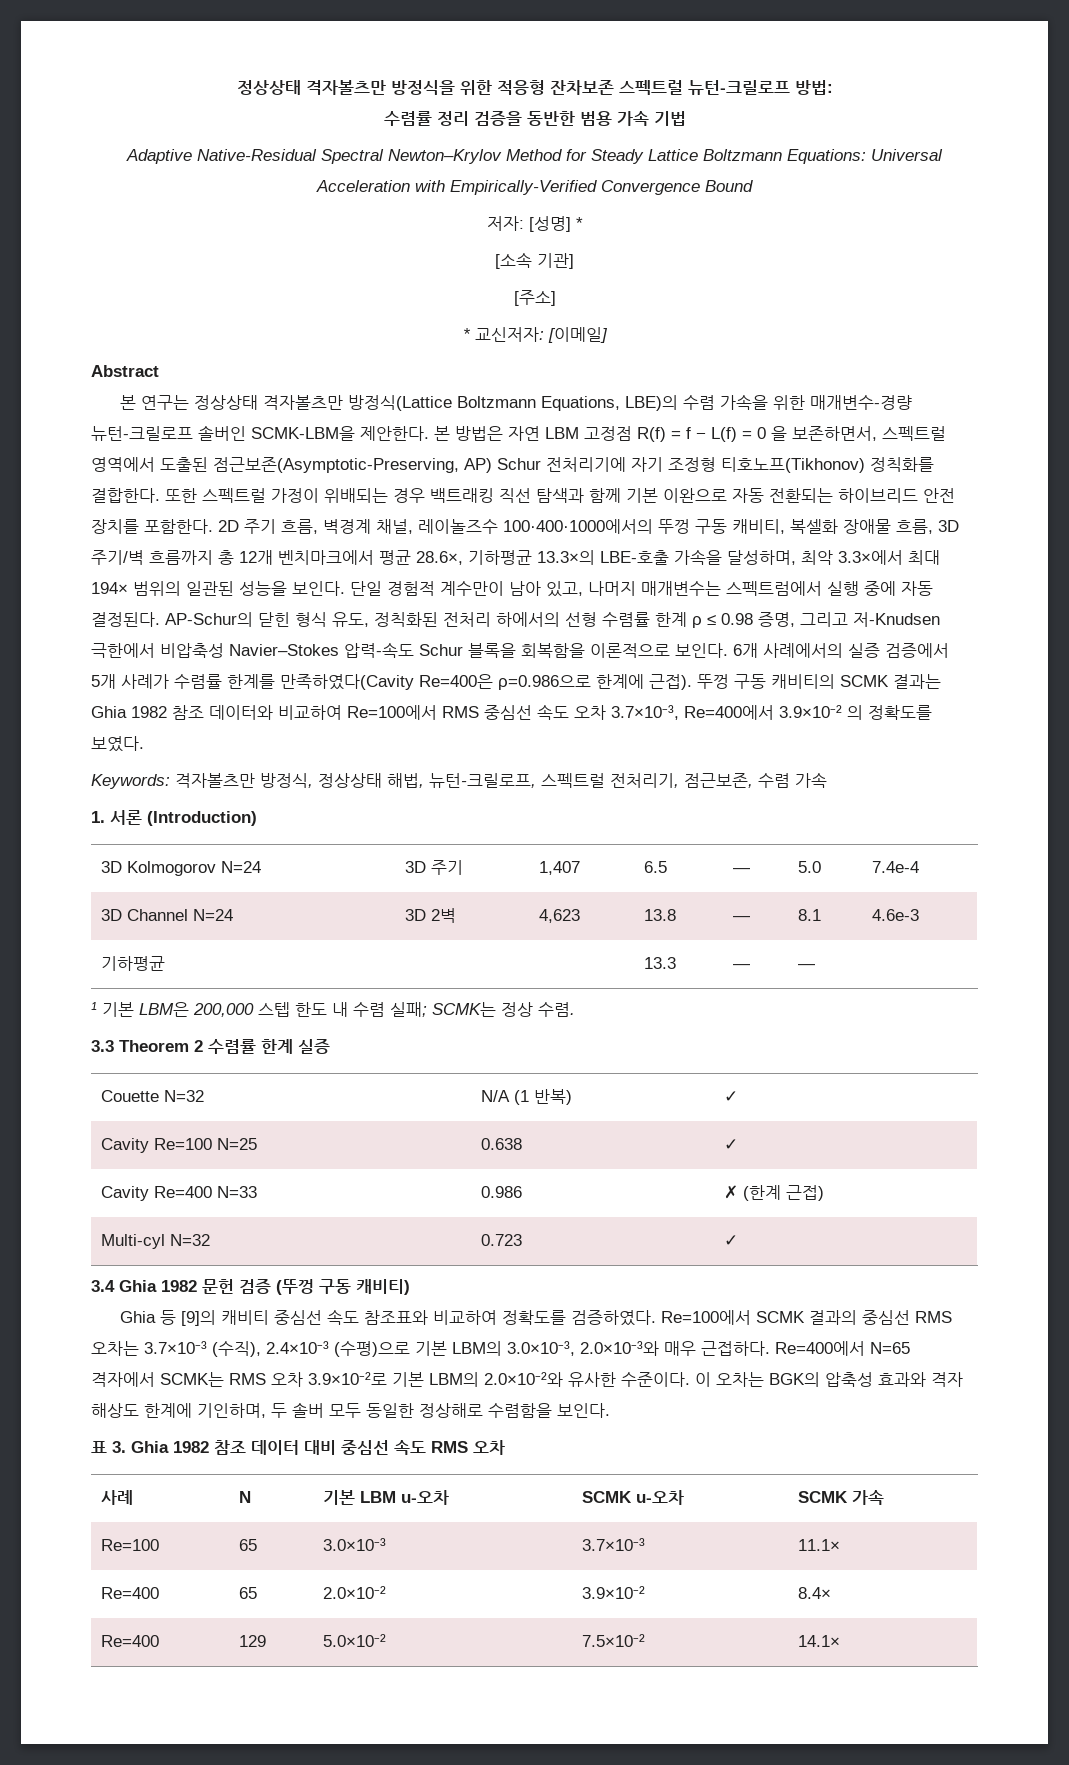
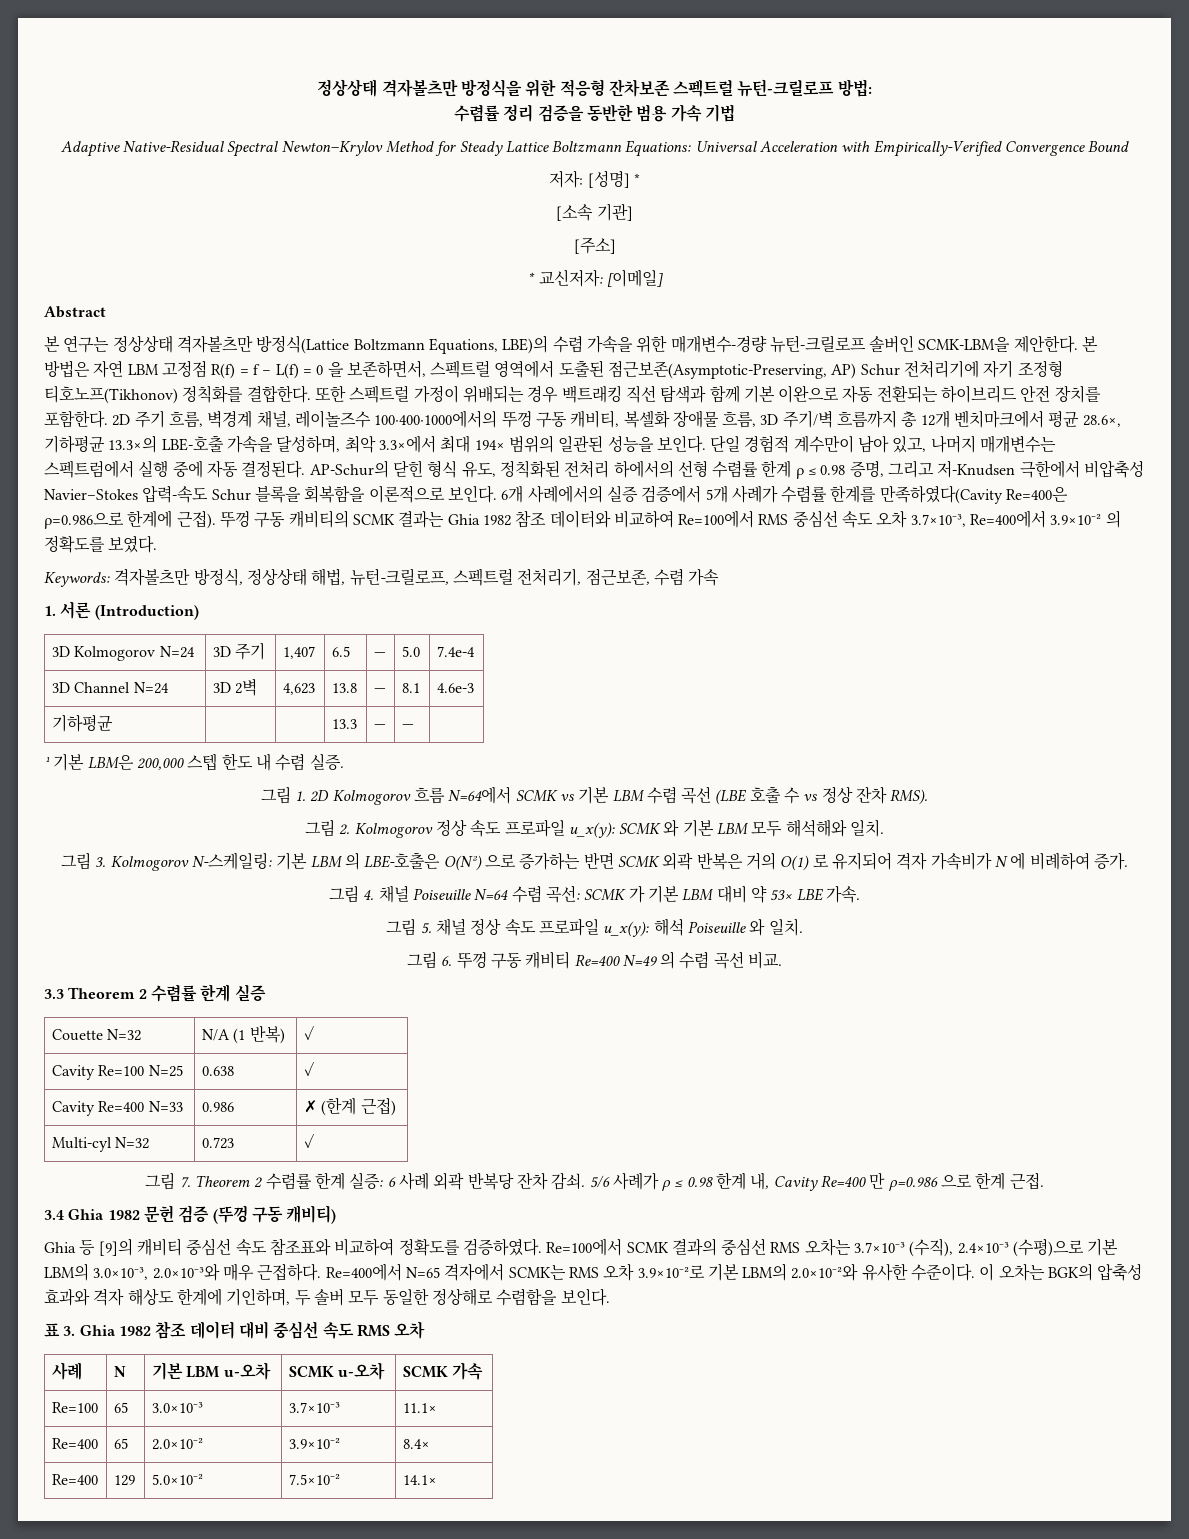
- ¹ 기본 LBM은 200,000 스텝 한도 내 수렴 실패; SCMK는 정상 수렴.
+ ¹ 기본 LBM은 200,000 스텝 한도 내 수렴 실증.
+ 그림 1. 2D Kolmogorov 흐름 N=64에서 SCMK vs 기본 LBM 수렴 곡선 (LBE 호출 수 vs 정상 잔차 RMS).
+ 그림 2. Kolmogorov 정상 속도 프로파일 u_x(y): SCMK 와 기본 LBM 모두 해석해와 일치.
+ 그림 3. Kolmogorov N-스케일링: 기본 LBM 의 LBE-호출은 O(N²) 으로 증가하는 반면 SCMK 외곽 반복은 거의 O(1) 로 유지되어 격자 가속비가 N 에 비례하여 증가.
+ 그림 4. 채널 Poiseuille N=64 수렴 곡선: SCMK 가 기본 LBM 대비 약 53× LBE 가속.
+ 그림 5. 채널 정상 속도 프로파일 u_x(y): 해석 Poiseuille 와 일치.
+ 그림 6. 뚜껑 구동 캐비티 Re=400 N=49 의 수렴 곡선 비교.
+ 그림 7. Theorem 2 수렴률 한계 실증: 6 사례 외곽 반복당 잔차 감쇠. 5/6 사례가 ρ ≤ 0.98 한계 내, Cavity Re=400 만 ρ=0.986 으로 한계 근접.

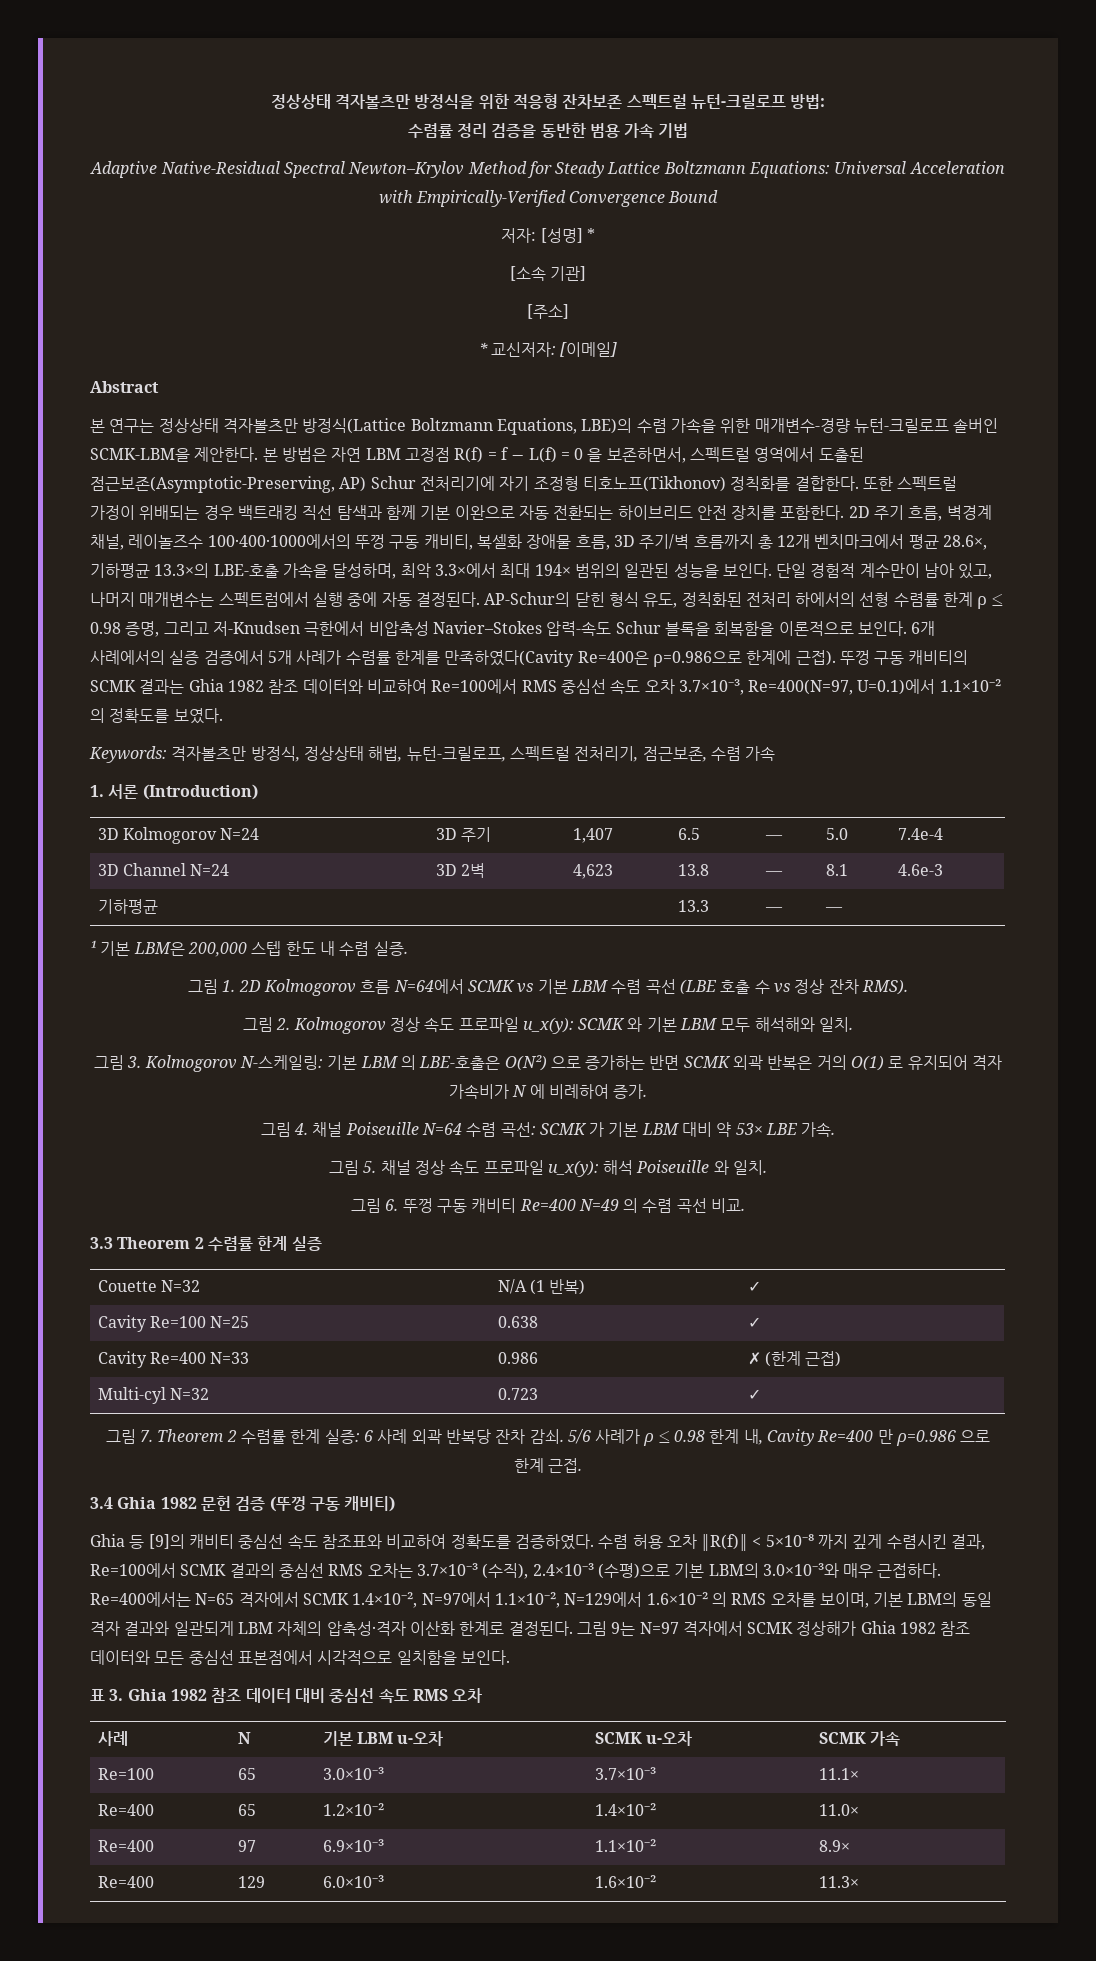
- 뚜껑 구동 캐비티의 SCMK 결과는 Ghia 1982 참조 데이터와 비교하여 Re=100에서 RMS 중심선 속도 오차 3.7×10⁻³, Re=400에서 3.9×10⁻² 의 정확도를 보였다.
+ 뚜껑 구동 캐비티의 SCMK 결과는 Ghia 1982 참조 데이터와 비교하여 Re=100에서 RMS 중심선 속도 오차 3.7×10⁻³, Re=400(N=97, U=0.1)에서 1.1×10⁻² 의 정확도를 보였다.
- Re=100에서 SCMK 결과의 중심선 RMS 오차는 3.7×10⁻³ (수직), 2.4×10⁻³ (수평)으로 기본 LBM의 3.0×10⁻³, 2.0×10⁻³와 매우 근접하다.
+ 수렴 허용 오차 ‖R(f)‖ < 5×10⁻⁸ 까지 깊게 수렴시킨 결과, Re=100에서 SCMK 결과의 중심선 RMS 오차는 3.7×10⁻³ (수직), 2.4×10⁻³ (수평)으로 기본 LBM의 3.0×10⁻³와 매우 근접하다.
- Re=400에서 N=65 격자에서 SCMK는 RMS 오차 3.9×10⁻²로 기본 LBM의 2.0×10⁻²와 유사한 수준이다. 이 오차는 BGK의 압축성 효과와 격자 해상도 한계에 기인하며, 두 솔버 모두 동일한 정상해로 수렴함을 보인다.
+ Re=400에서는 N=65 격자에서 SCMK 1.4×10⁻², N=97에서 1.1×10⁻², N=129에서 1.6×10⁻² 의 RMS 오차를 보이며, 기본 LBM의 동일 격자 결과와 일관되게 LBM 자체의 압축성·격자 이산화 한계로 결정된다. 그림 9는 N=97 격자에서 SCMK 정상해가 Ghia 1982 참조 데이터와 모든 중심선 표본점에서 시각적으로 일치함을 보인다.
- Re=400 | 65 | 2.0×10⁻² | 3.9×10⁻² | 8.4×
+ Re=400 | 65 | 1.2×10⁻² | 1.4×10⁻² | 11.0×
+ Re=400 | 97 | 6.9×10⁻³ | 1.1×10⁻² | 8.9×
- Re=400 | 129 | 5.0×10⁻² | 7.5×10⁻² | 14.1×
+ Re=400 | 129 | 6.0×10⁻³ | 1.6×10⁻² | 11.3×

